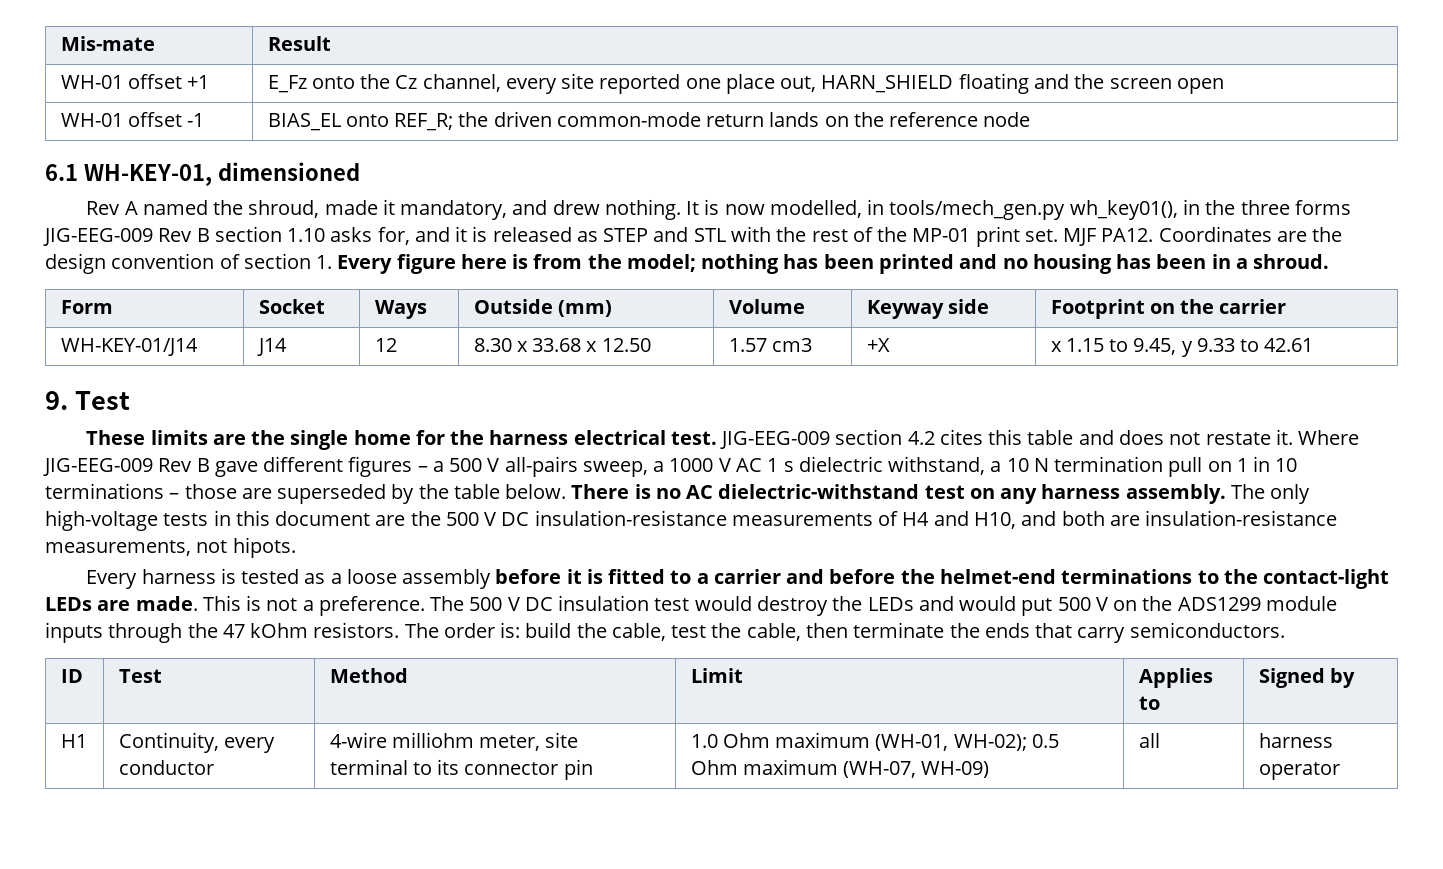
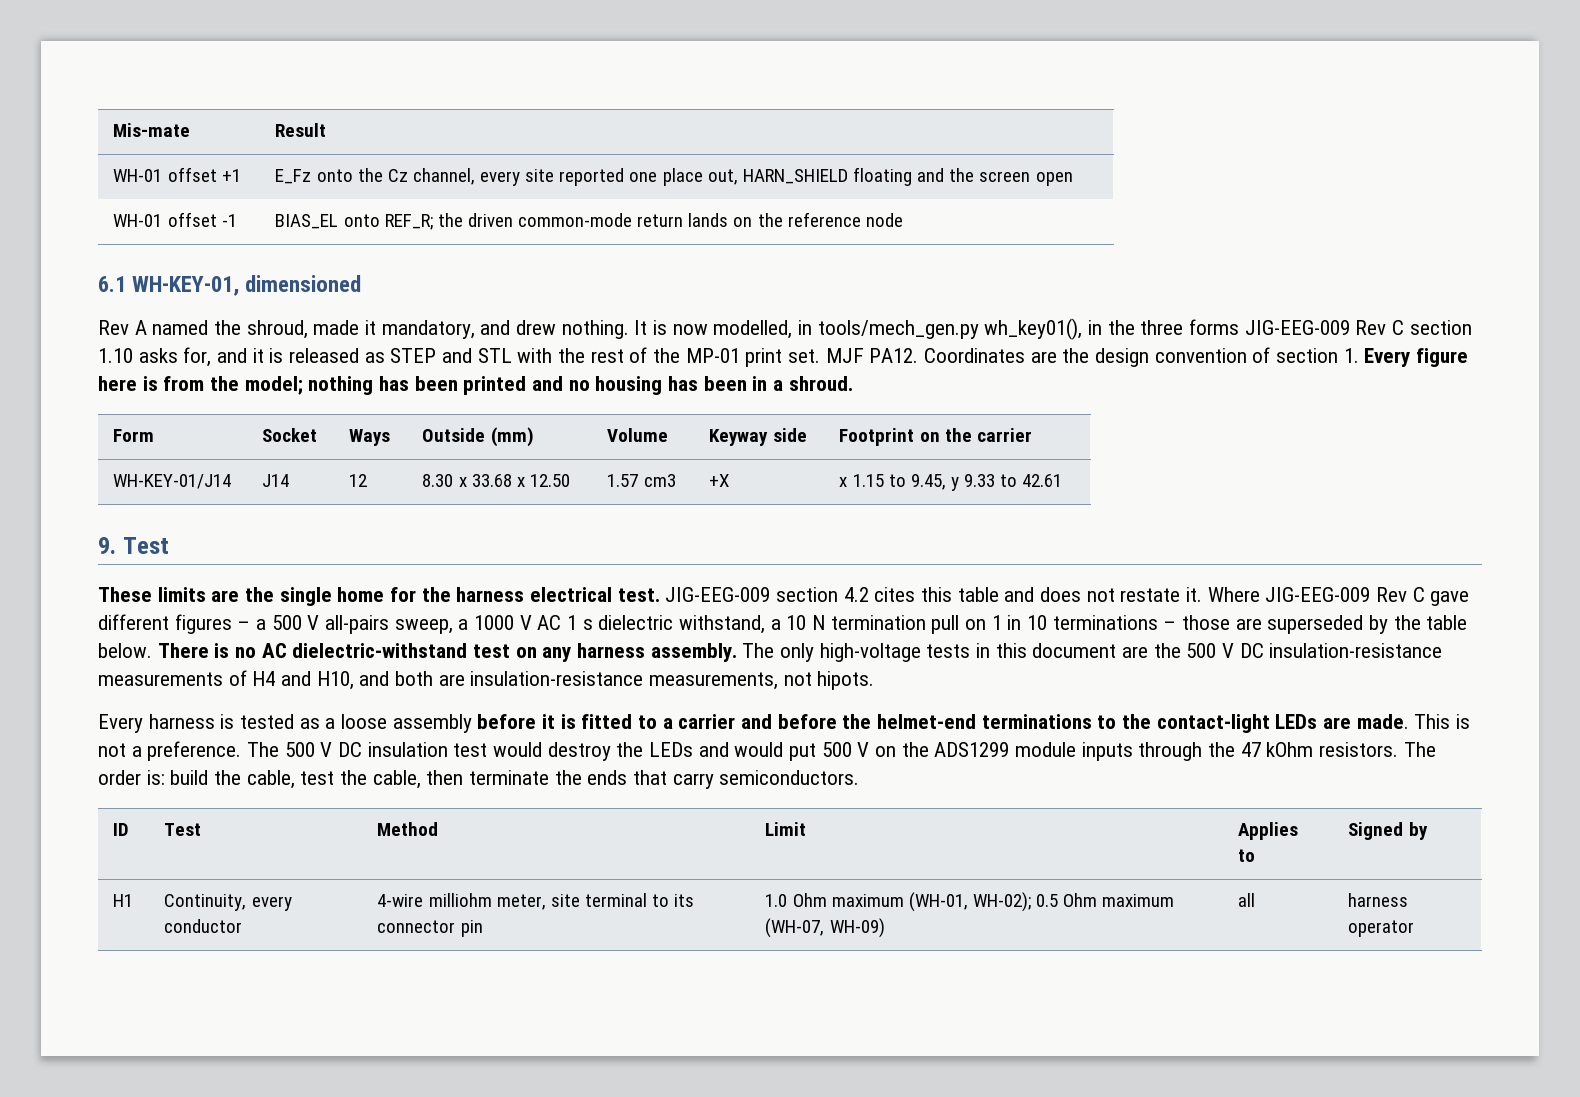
- It is now modelled, in tools/mech_gen.py wh_key01(), in the three forms JIG-EEG-009 Rev B section 1.10 asks for, and it is released as STEP and STL with the rest of the MP-01 print set.
+ It is now modelled, in tools/mech_gen.py wh_key01(), in the three forms JIG-EEG-009 Rev C section 1.10 asks for, and it is released as STEP and STL with the rest of the MP-01 print set.
- Where JIG-EEG-009 Rev B gave different figures – a 500 V all-pairs sweep, a 1000 V AC 1 s dielectric withstand, a 10 N termination pull on 1 in 10 terminations – those are superseded by the table below.
+ Where JIG-EEG-009 Rev C gave different figures – a 500 V all-pairs sweep, a 1000 V AC 1 s dielectric withstand, a 10 N termination pull on 1 in 10 terminations – those are superseded by the table below.

